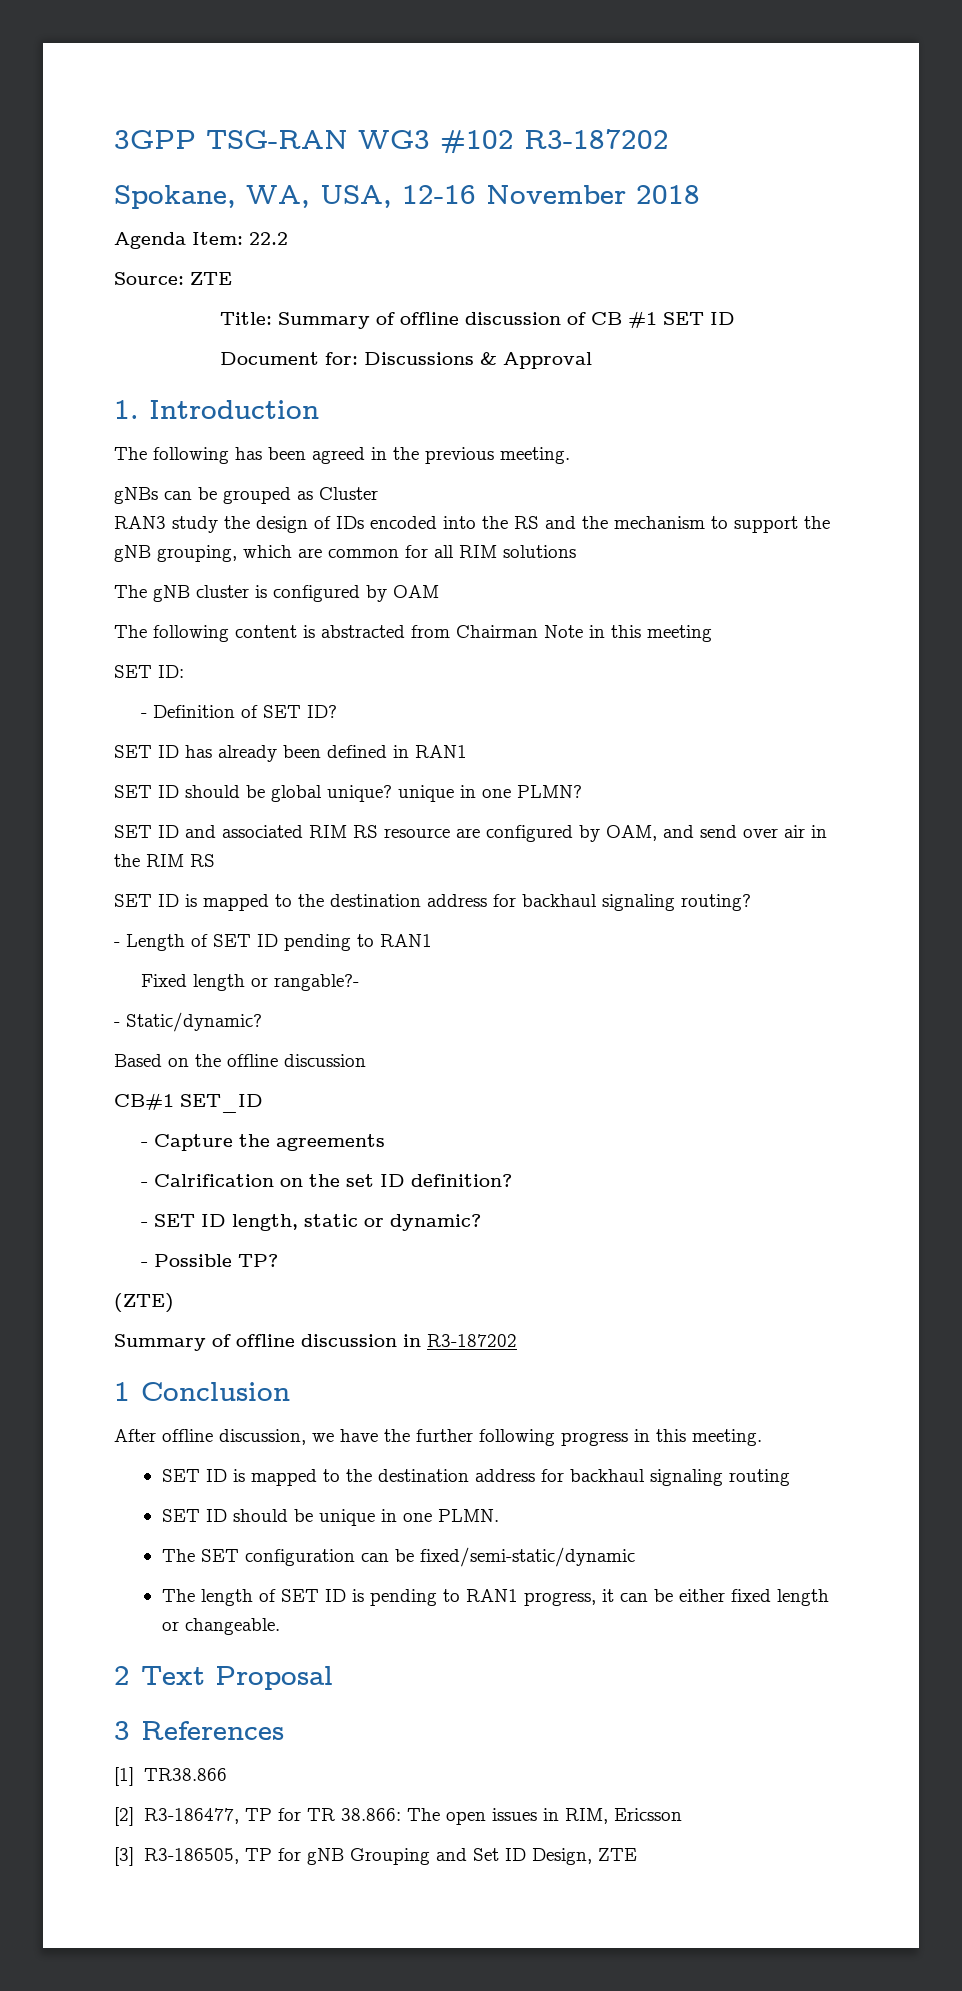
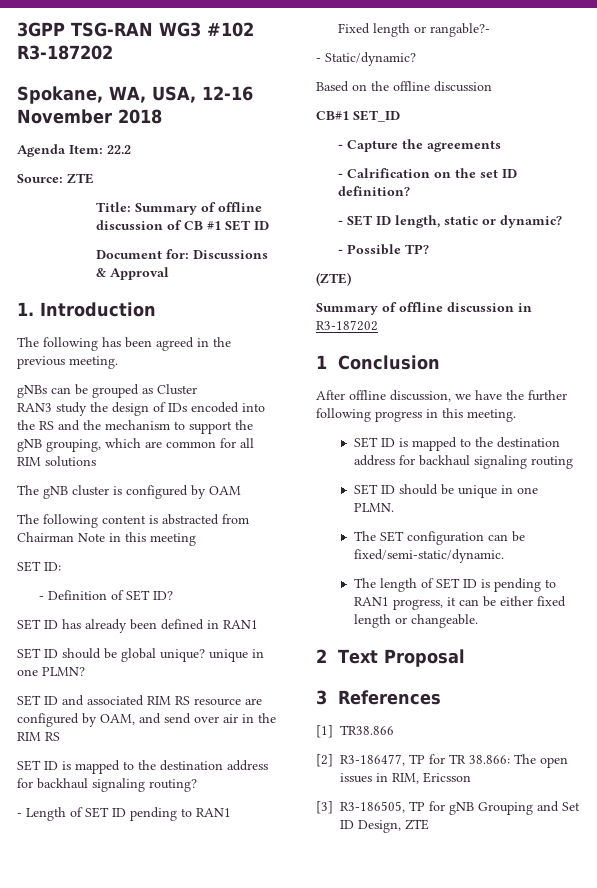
- The SET configuration can be fixed/semi-static/dynamic
+ The SET configuration can be fixed/semi-static/dynamic.

